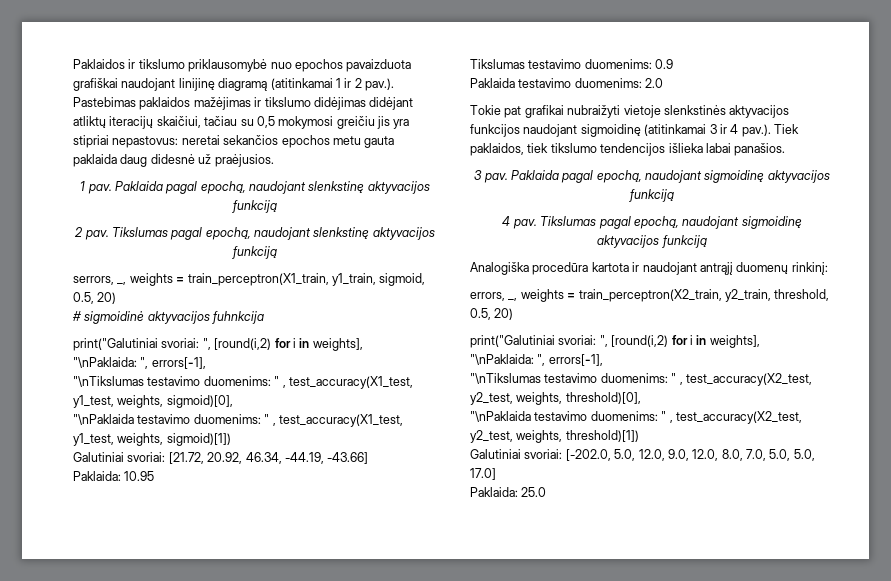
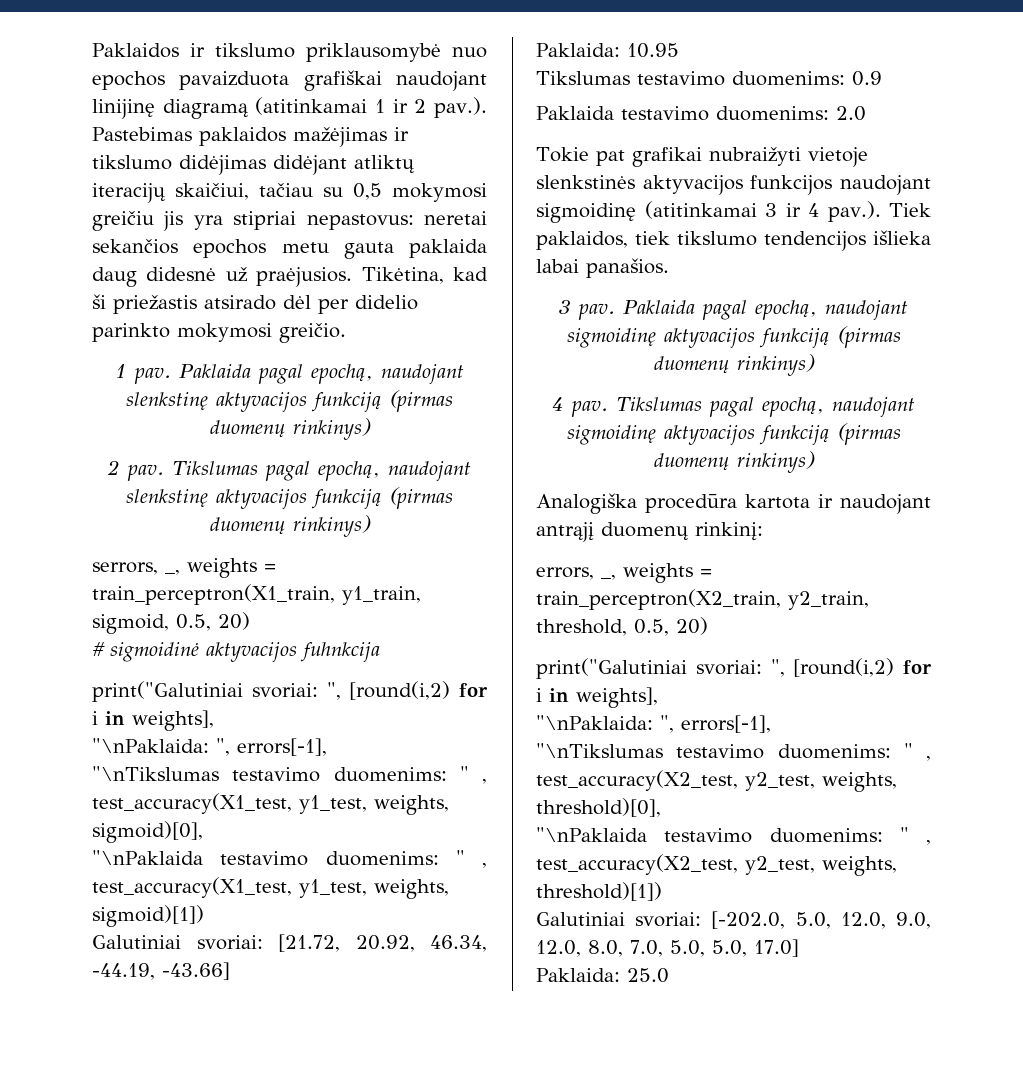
+ Tikėtina, kad ši priežastis atsirado dėl per didelio parinkto mokymosi greičio.
- Paklaida pagal epochą, naudojant slenkstinę aktyvacijos funkciją
+ Paklaida pagal epochą, naudojant slenkstinę aktyvacijos funkciją (pirmas duomenų rinkinys)
- Tikslumas pagal epochą, naudojant slenkstinę aktyvacijos funkciją
+ Tikslumas pagal epochą, naudojant slenkstinę aktyvacijos funkciją (pirmas duomenų rinkinys)
- Paklaida pagal epochą, naudojant sigmoidinę aktyvacijos funkciją
+ Paklaida pagal epochą, naudojant sigmoidinę aktyvacijos funkciją (pirmas duomenų rinkinys)
- Tikslumas pagal epochą, naudojant sigmoidinę aktyvacijos funkciją
+ Tikslumas pagal epochą, naudojant sigmoidinę aktyvacijos funkciją (pirmas duomenų rinkinys)

